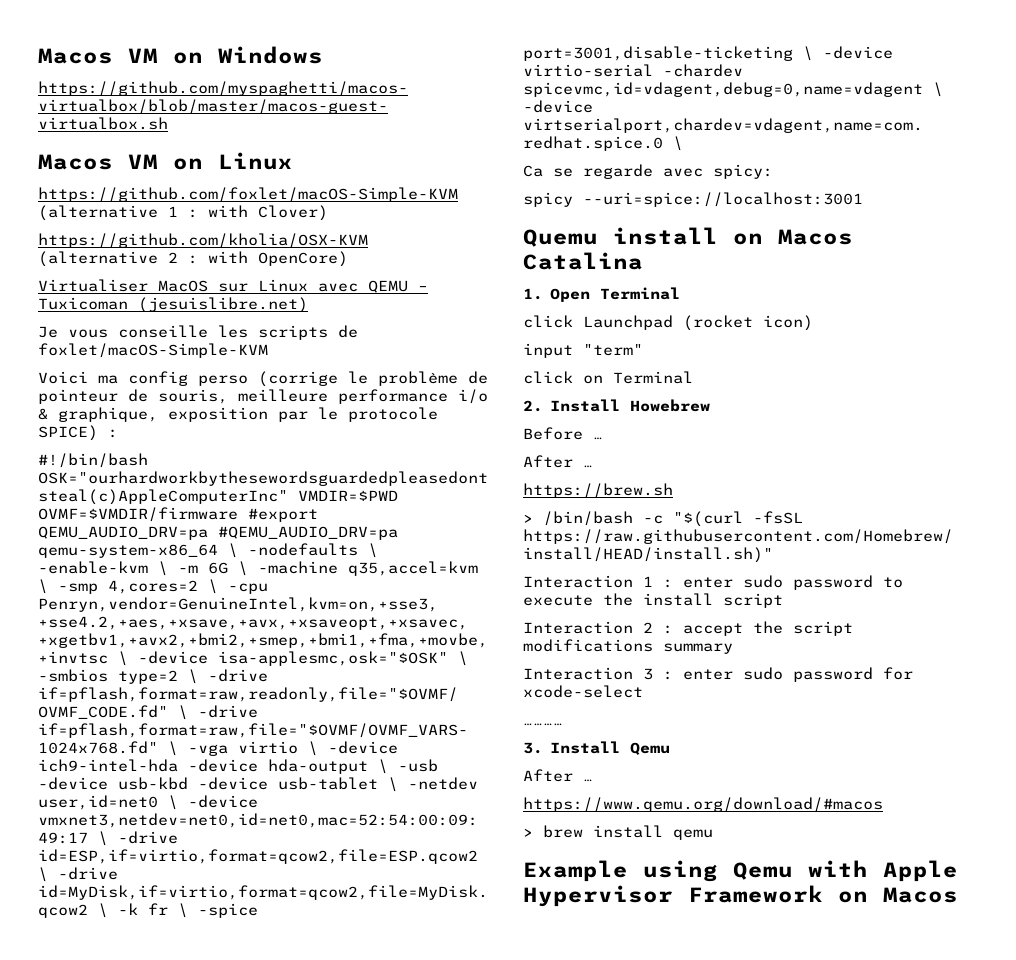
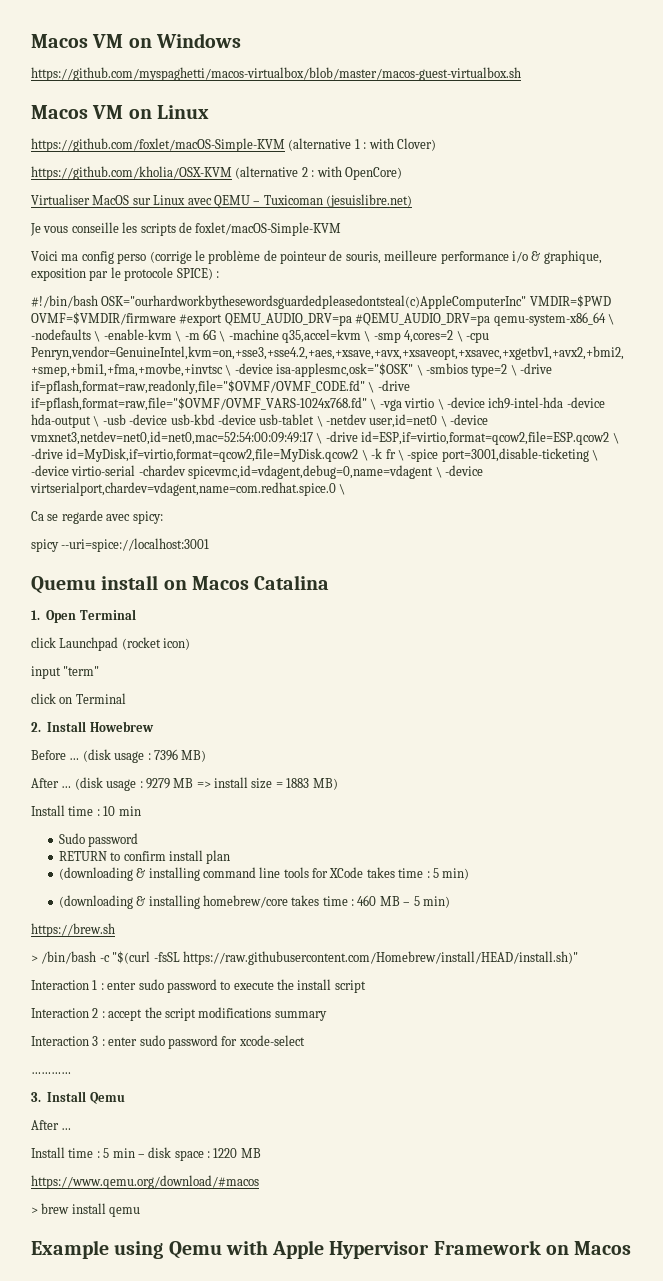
- Before …
- After …
+ Before … (disk usage : 7396 MB)
+ After … (disk usage : 9279 MB => install size = 1883 MB)
+ Install time : 10 min
+ Sudo password
+ RETURN to confirm install plan
+ (downloading & installing command line tools for XCode takes time : 5 min)
+ (downloading & installing homebrew/core takes time : 460 MB – 5 min)
+ Install time : 5 min – disk space : 1220 MB

